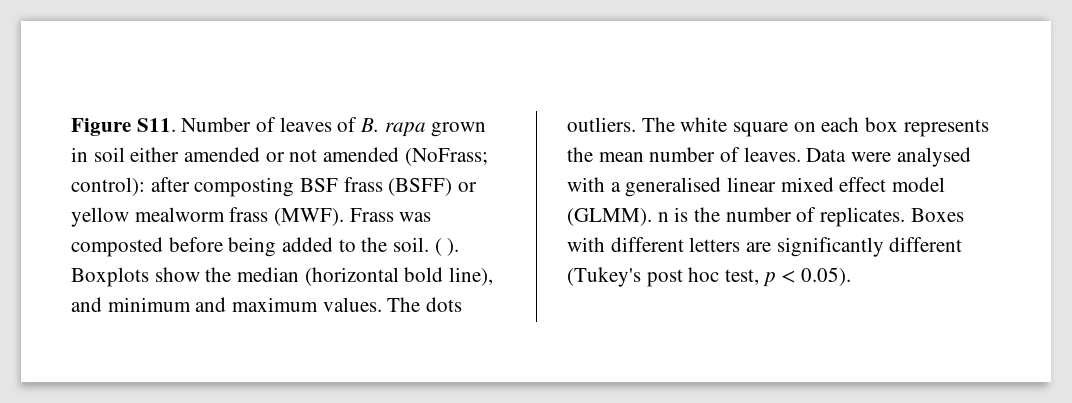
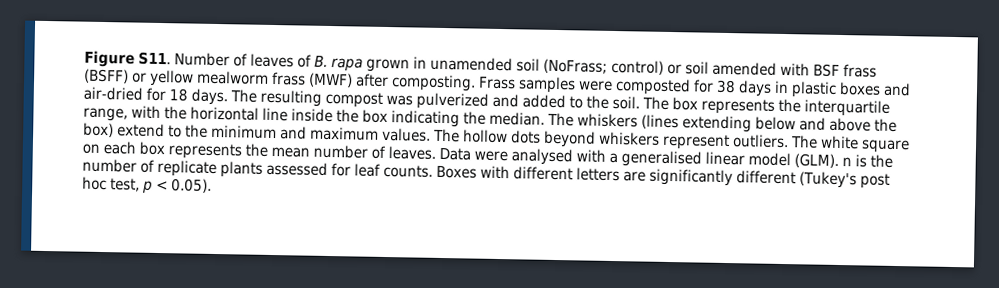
- Figure S11. Number of leaves of B. rapa grown in soil either amended or not amended (NoFrass; control): after composting BSF frass (BSFF) or yellow mealworm frass (MWF). Frass was composted before being added to the soil. ( ). Boxplots show the median (horizontal bold line), and minimum and maximum values.
+ Figure S11. Number of leaves of B. rapa grown in unamended soil (NoFrass; control) or soil amended with BSF frass (BSFF) or yellow mealworm frass (MWF) after composting. Frass samples were composted for 38 days in plastic boxes and air-dried for 18 days. The resulting compost was pulverized and added to the soil. The box represents the interquartile range, with the horizontal line inside the box indicating the median. The whiskers (lines extending below and above the box) extend to the minimum and maximum values.
- The dots outliers.
+ The hollow dots beyond whiskers represent outliers.
- Data were analysed with a generalised linear mixed effect model (GLMM). n is the number of replicates.
+ Data were analysed with a generalised linear model (GLM). n is the number of replicate plants assessed for leaf counts.

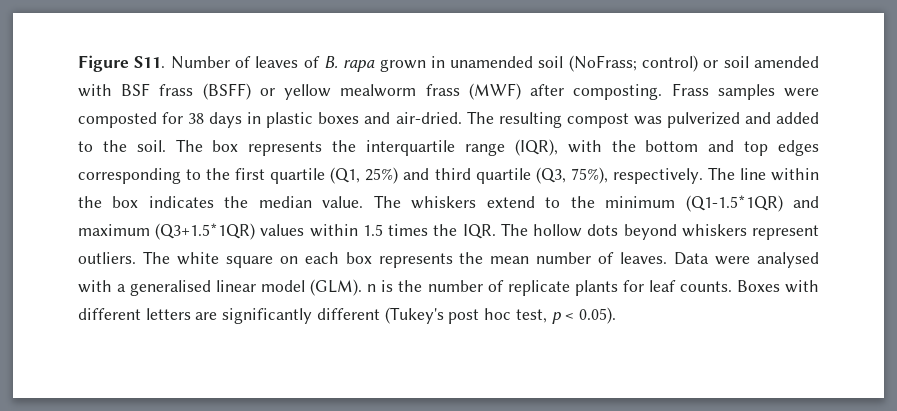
- Frass samples were composted for 38 days in plastic boxes and air-dried for 18 days.
+ Frass samples were composted for 38 days in plastic boxes and air-dried.
- The box represents the interquartile range, with the horizontal line inside the box indicating the median. The whiskers (lines extending below and above the box) extend to the minimum and maximum values. The hollow dots beyond whiskers represent outliers.
+ The box represents the interquartile range (IQR), with the bottom and top edges corresponding to the first quartile (Q1, 25%) and third quartile (Q3, 75%), respectively. The line within the box indicates the median value. The whiskers extend to the minimum (Q1-1.5*1QR) and maximum (Q3+1.5*1QR) values within 1.5 times the IQR. The hollow dots beyond whiskers represent outliers.
- Data were analysed with a generalised linear model (GLM). n is the number of replicate plants assessed for leaf counts.
+ Data were analysed with a generalised linear model (GLM). n is the number of replicate plants for leaf counts.

